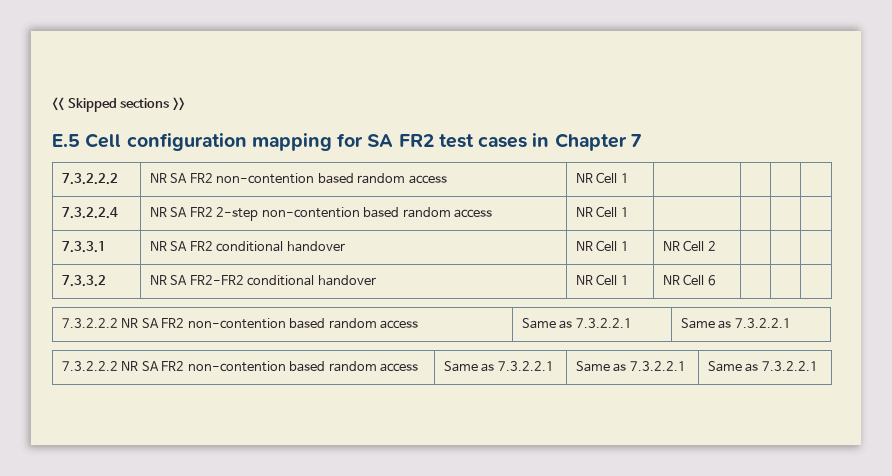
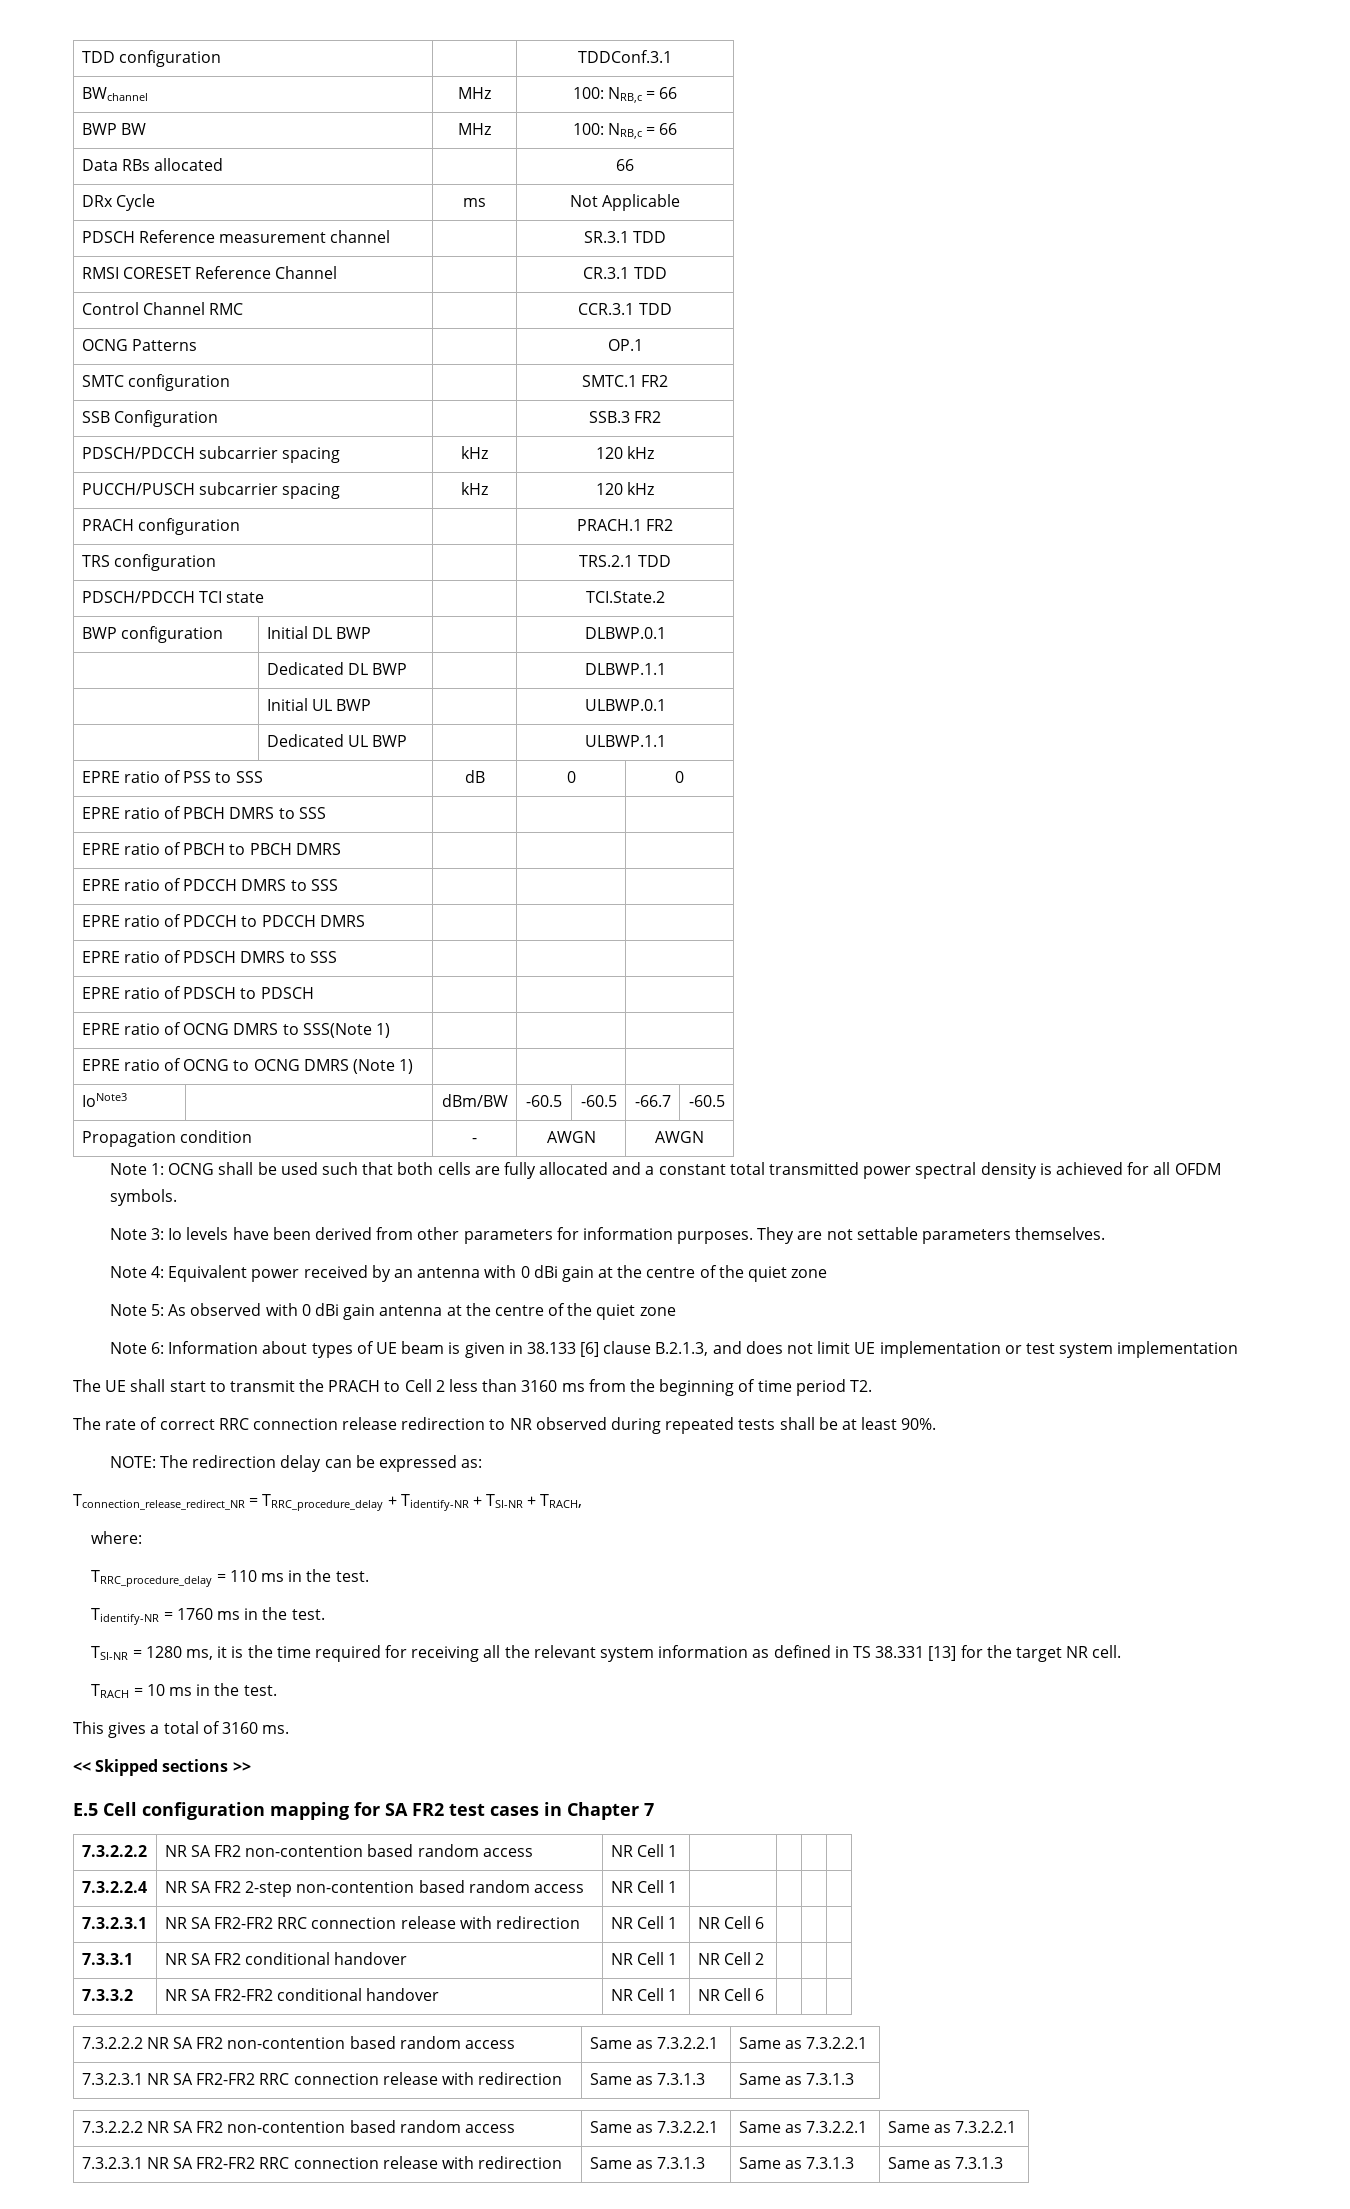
+ TDD configuration | | TDDConf.3.1
+ BWchannel | MHz | 100: NRB,c = 66
+ BWP BW | MHz | 100: NRB,c = 66
+ Data RBs allocated | | 66
+ DRx Cycle | ms | Not Applicable
+ PDSCH Reference measurement channel | | SR.3.1 TDD
+ RMSI CORESET Reference Channel | | CR.3.1 TDD
+ Control Channel RMC | | CCR.3.1 TDD
+ OCNG Patterns | | OP.1
+ SMTC configuration | | SMTC.1 FR2
+ SSB Configuration | | SSB.3 FR2
+ PDSCH/PDCCH subcarrier spacing | kHz | 120 kHz
+ PUCCH/PUSCH subcarrier spacing | kHz | 120 kHz
+ PRACH configuration | | PRACH.1 FR2
+ TRS configuration | | TRS.2.1 TDD
+ PDSCH/PDCCH TCI state | | TCI.State.2
+ BWP configuration | Initial DL BWP | | DLBWP.0.1
+ | Dedicated DL BWP | | DLBWP.1.1
+ | Initial UL BWP | | ULBWP.0.1
+ | Dedicated UL BWP | | ULBWP.1.1
+ EPRE ratio of PSS to SSS | dB | 0 | 0
+ EPRE ratio of PBCH DMRS to SSS | | |
+ EPRE ratio of PBCH to PBCH DMRS | | |
+ EPRE ratio of PDCCH DMRS to SSS | | |
+ EPRE ratio of PDCCH to PDCCH DMRS | | |
+ EPRE ratio of PDSCH DMRS to SSS | | |
+ EPRE ratio of PDSCH to PDSCH | | |
+ EPRE ratio of OCNG DMRS to SSS(Note 1) | | |
+ EPRE ratio of OCNG to OCNG DMRS (Note 1) | | |
+ IoNote3 | | dBm/BW | -60.5 | -60.5 | -66.7 | -60.5
+ Propagation condition | - | AWGN | AWGN
+ Note 1: OCNG shall be used such that both cells are fully allocated and a constant total transmitted power spectral density is achieved for all OFDM symbols.
+ Note 3: Io levels have been derived from other parameters for information purposes. They are not settable parameters themselves.
+ Note 4: Equivalent power received by an antenna with 0 dBi gain at the centre of the quiet zone
+ Note 5: As observed with 0 dBi gain antenna at the centre of the quiet zone
+ Note 6: Information about types of UE beam is given in 38.133 [6] clause B.2.1.3, and does not limit UE implementation or test system implementation
+ The UE shall start to transmit the PRACH to Cell 2 less than 3160 ms from the beginning of time period T2.
+ The rate of correct RRC connection release redirection to NR observed during repeated tests shall be at least 90%.
+ NOTE: The redirection delay can be expressed as:
+ Tconnection_release_redirect_NR = TRRC_procedure_delay + Tidentify-NR + TSI-NR + TRACH,
+ where:
+ TRRC_procedure_delay = 110 ms in the test.
+ Tidentify-NR = 1760 ms in the test.
+ TSI-NR = 1280 ms, it is the time required for receiving all the relevant system information as defined in TS 38.331 [13] for the target NR cell.
+ TRACH = 10 ms in the test.
+ This gives a total of 3160 ms.
+ 7.3.2.3.1 | NR SA FR2-FR2 RRC connection release with redirection | NR Cell 1 | NR Cell 6 | | |
  7.3.3.2 | NR SA FR2-FR2 conditional handover | NR Cell 1 | NR Cell 6 | | |
  7.3.2.2.2 NR SA FR2 non-contention based random access | Same as 7.3.2.2.1 | Same as 7.3.2.2.1
+ 7.3.2.3.1 NR SA FR2-FR2 RRC connection release with redirection | Same as 7.3.1.3 | Same as 7.3.1.3
+ 7.3.2.3.1 NR SA FR2-FR2 RRC connection release with redirection | Same as 7.3.1.3 | Same as 7.3.1.3 | Same as 7.3.1.3

